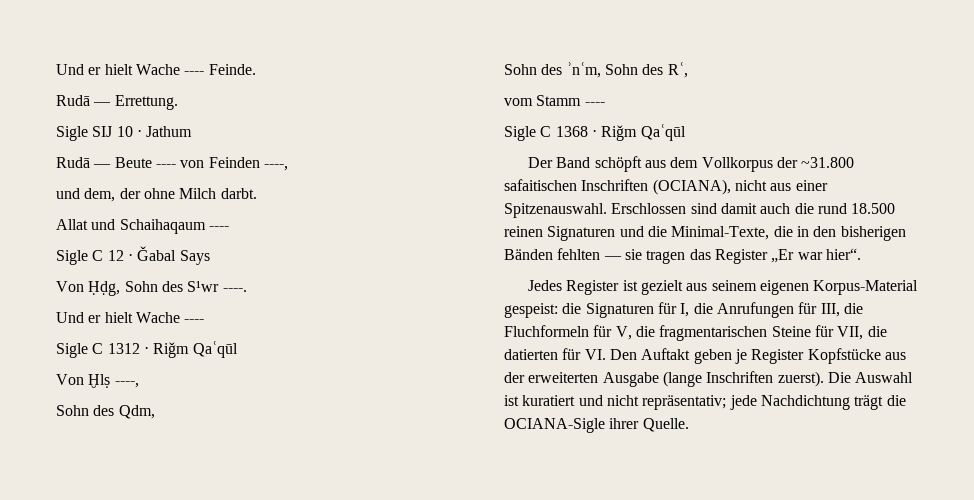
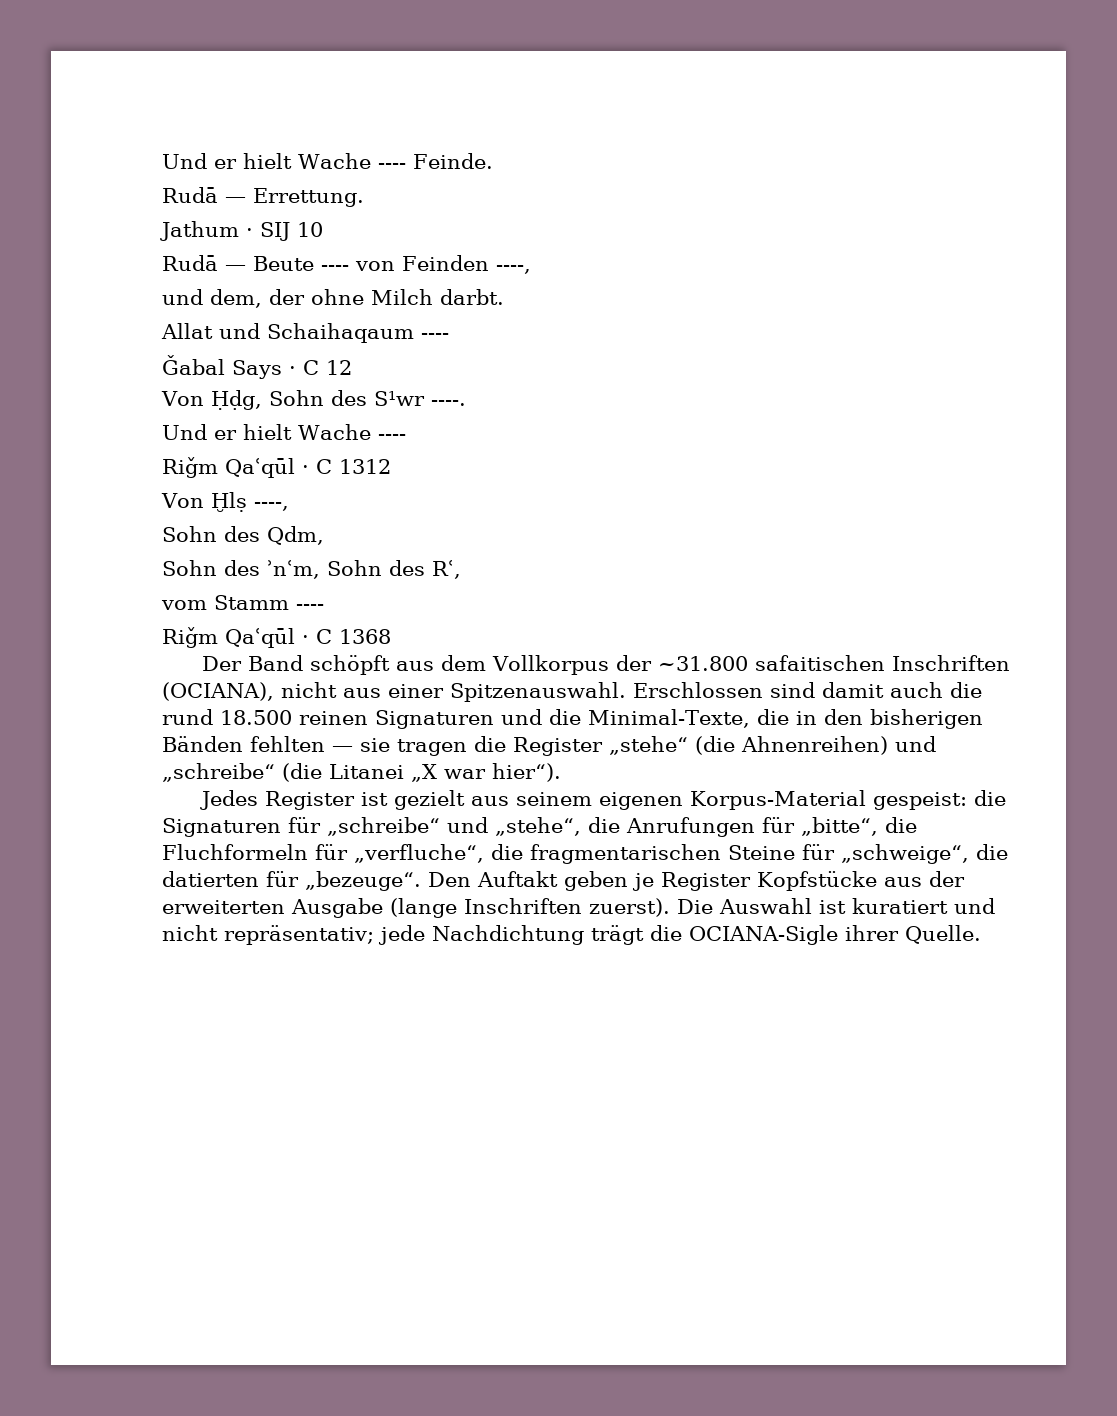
- Sigle SIJ 10 · Jathum
+ Jathum · SIJ 10
- Sigle C 12 · Ǧabal Says
+ Ǧabal Says · C 12
- Sigle C 1312 · Riǧm Qaʿqūl
+ Riǧm Qaʿqūl · C 1312
- Sigle C 1368 · Riǧm Qaʿqūl
+ Riǧm Qaʿqūl · C 1368
- Erschlossen sind damit auch die rund 18.500 reinen Signaturen und die Minimal-Texte, die in den bisherigen Bänden fehlten — sie tragen das Register „Er war hier“.
+ Erschlossen sind damit auch die rund 18.500 reinen Signaturen und die Minimal-Texte, die in den bisherigen Bänden fehlten — sie tragen die Register „stehe“ (die Ahnenreihen) und „schreibe“ (die Litanei „X war hier“).
- Jedes Register ist gezielt aus seinem eigenen Korpus-Material gespeist: die Signaturen für I, die Anrufungen für III, die Fluchformeln für V, die fragmentarischen Steine für VII, die datierten für VI. Den Auftakt geben je Register Kopfstücke aus der erweiterten Ausgabe (lange Inschriften zuerst).
+ Jedes Register ist gezielt aus seinem eigenen Korpus-Material gespeist: die Signaturen für „schreibe“ und „stehe“, die Anrufungen für „bitte“, die Fluchformeln für „verfluche“, die fragmentarischen Steine für „schweige“, die datierten für „bezeuge“. Den Auftakt geben je Register Kopfstücke aus der erweiterten Ausgabe (lange Inschriften zuerst).

